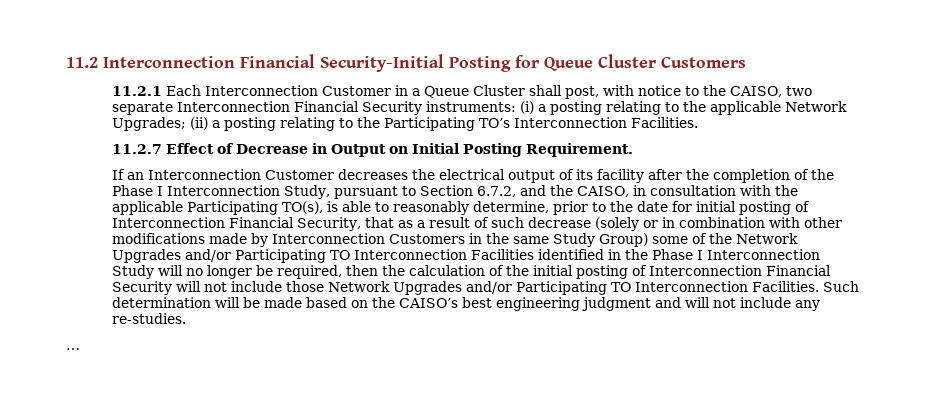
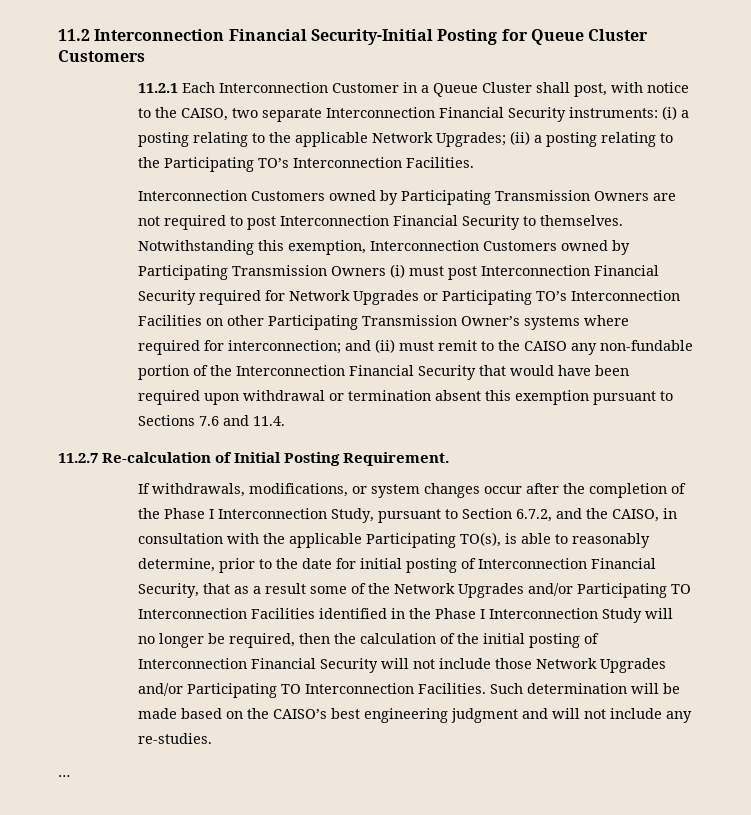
- 11.2.7 Effect of Decrease in Output on Initial Posting Requirement.
- If an Interconnection Customer decreases the electrical output of its facility after the completion of the Phase I Interconnection Study, pursuant to Section 6.7.2, and the CAISO, in consultation with the applicable Participating TO(s), is able to reasonably determine, prior to the date for initial posting of Interconnection Financial Security, that as a result of such decrease (solely or in combination with other modifications made by Interconnection Customers in the same Study Group) some of the Network Upgrades and/or Participating TO Interconnection Facilities identified in the Phase I Interconnection Study will no longer be required, then the calculation of the initial posting of Interconnection Financial Security will not include those Network Upgrades and/or Participating TO Interconnection Facilities.
+ Interconnection Customers owned by Participating Transmission Owners are not required to post Interconnection Financial Security to themselves. Notwithstanding this exemption, Interconnection Customers owned by Participating Transmission Owners (i) must post Interconnection Financial Security required for Network Upgrades or Participating TO’s Interconnection Facilities on other Participating Transmission Owner’s systems where required for interconnection; and (ii) must remit to the CAISO any non-fundable portion of the Interconnection Financial Security that would have been required upon withdrawal or termination absent this exemption pursuant to Sections 7.6 and 11.4.
+ 11.2.7 Re-calculation of Initial Posting Requirement.
+ If withdrawals, modifications, or system changes occur after the completion of the Phase I Interconnection Study, pursuant to Section 6.7.2, and the CAISO, in consultation with the applicable Participating TO(s), is able to reasonably determine, prior to the date for initial posting of Interconnection Financial Security, that as a result some of the Network Upgrades and/or Participating TO Interconnection Facilities identified in the Phase I Interconnection Study will no longer be required, then the calculation of the initial posting of Interconnection Financial Security will not include those Network Upgrades and/or Participating TO Interconnection Facilities.

